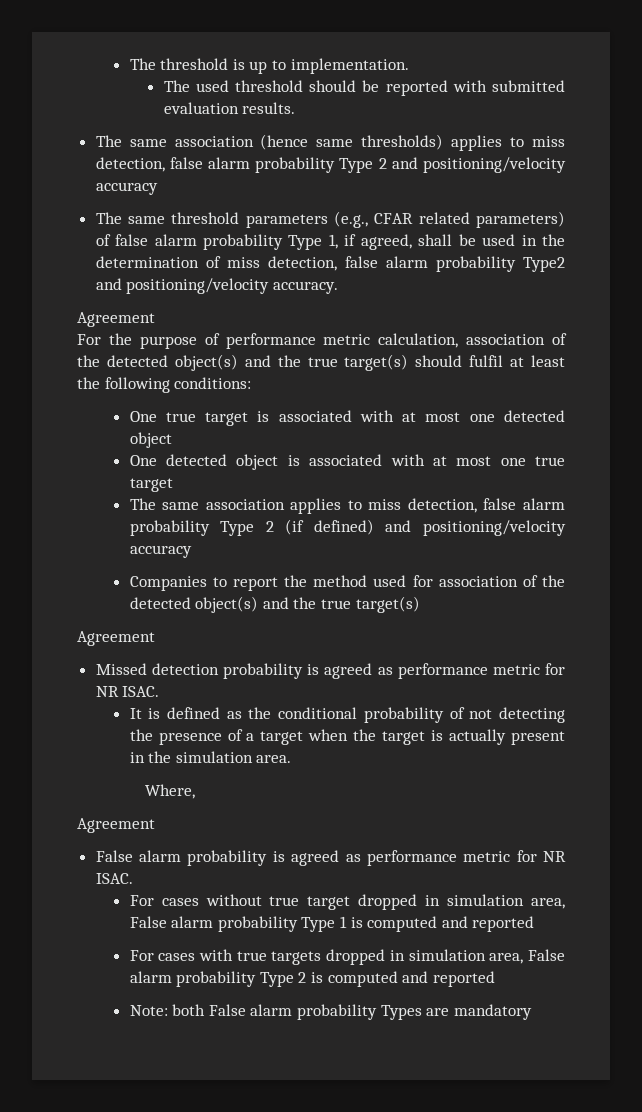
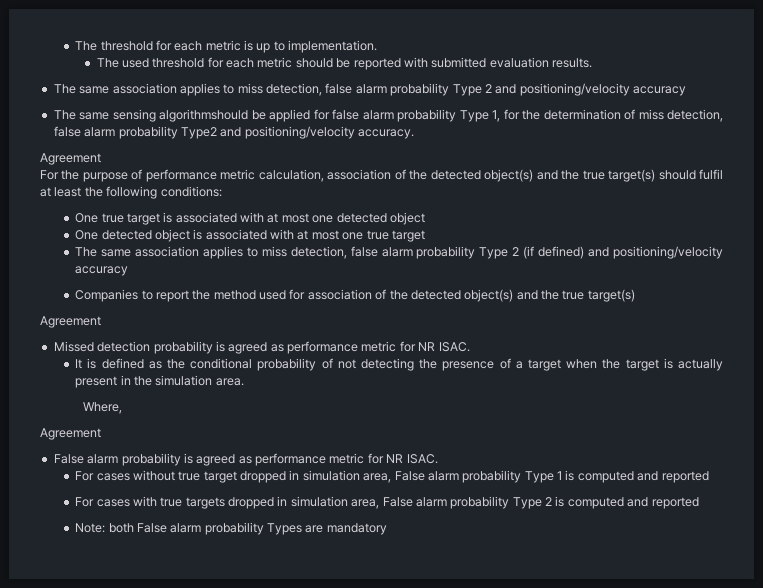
- The threshold is up to implementation.
+ The threshold for each metric is up to implementation.
- The used threshold should be reported with submitted evaluation results.
+ The used threshold for each metric should be reported with submitted evaluation results.
- The same association (hence same thresholds) applies to miss detection, false alarm probability Type 2 and positioning/velocity accuracy
+ The same association applies to miss detection, false alarm probability Type 2 and positioning/velocity accuracy
- The same threshold parameters (e.g., CFAR related parameters) of false alarm probability Type 1, if agreed, shall be used in the determination of miss detection, false alarm probability Type2 and positioning/velocity accuracy.
+ The same sensing algorithmshould be applied for false alarm probability Type 1, for the determination of miss detection, false alarm probability Type2 and positioning/velocity accuracy.

